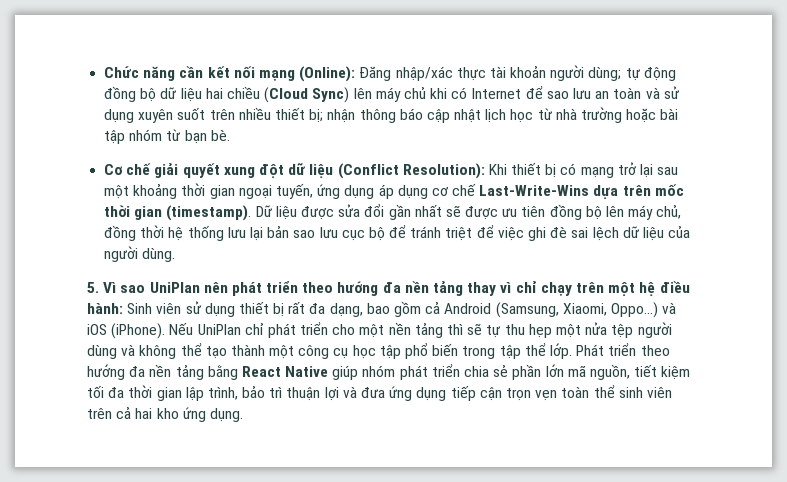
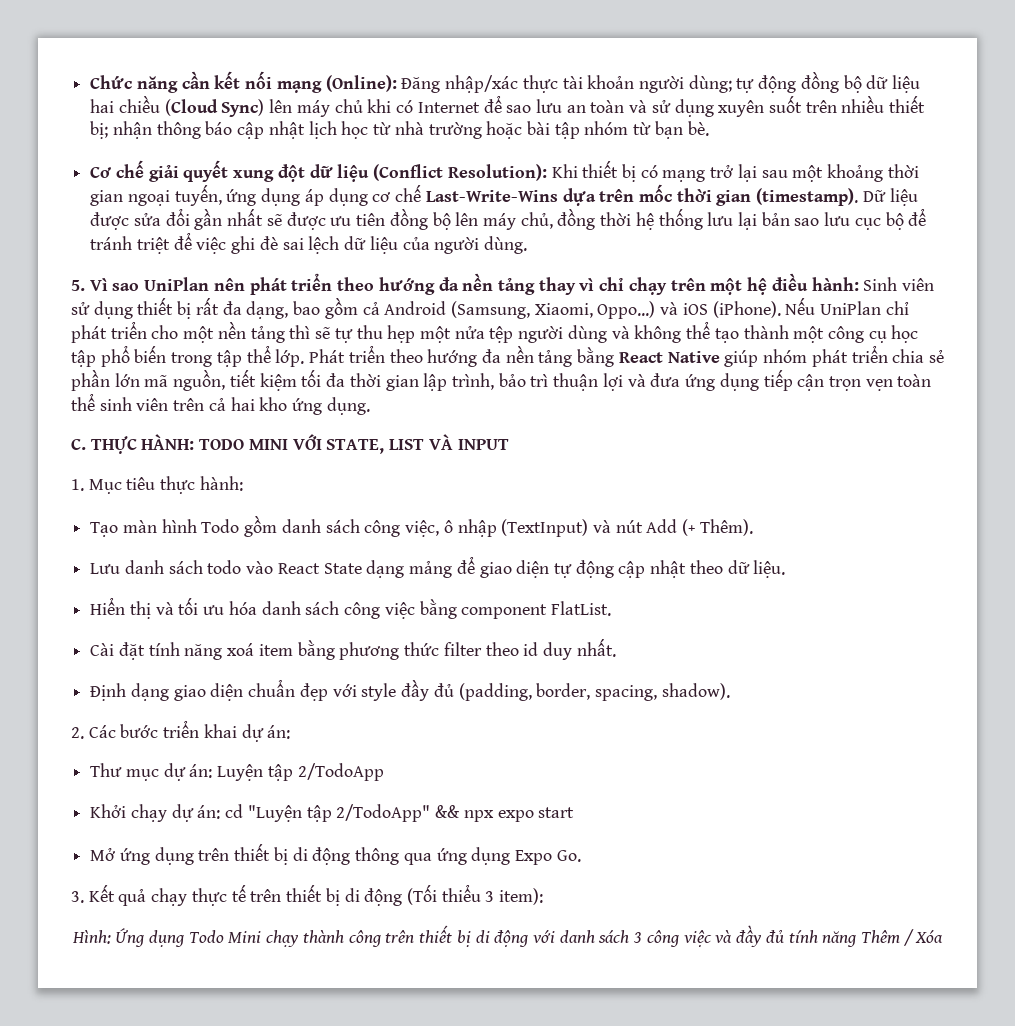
+ C. THỰC HÀNH: TODO MINI VỚI STATE, LIST VÀ INPUT
+ 1. Mục tiêu thực hành:
+ Tạo màn hình Todo gồm danh sách công việc, ô nhập (TextInput) và nút Add (+ Thêm).
+ Lưu danh sách todo vào React State dạng mảng để giao diện tự động cập nhật theo dữ liệu.
+ Hiển thị và tối ưu hóa danh sách công việc bằng component FlatList.
+ Cài đặt tính năng xoá item bằng phương thức filter theo id duy nhất.
+ Định dạng giao diện chuẩn đẹp với style đầy đủ (padding, border, spacing, shadow).
+ 2. Các bước triển khai dự án:
+ Thư mục dự án: Luyện tập 2/TodoApp
+ Khởi chạy dự án: cd "Luyện tập 2/TodoApp" && npx expo start
+ Mở ứng dụng trên thiết bị di động thông qua ứng dụng Expo Go.
+ 3. Kết quả chạy thực tế trên thiết bị di động (Tối thiểu 3 item):
+ Hình: Ứng dụng Todo Mini chạy thành công trên thiết bị di động với danh sách 3 công việc và đầy đủ tính năng Thêm / Xóa

